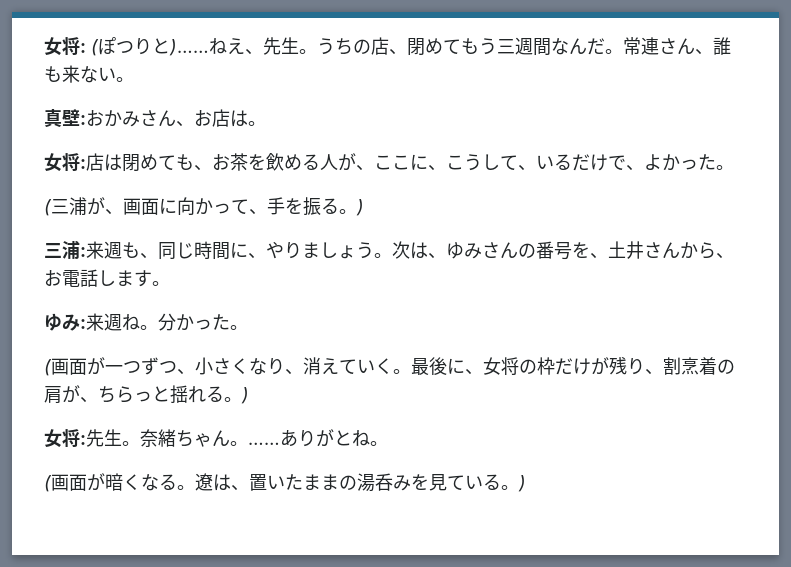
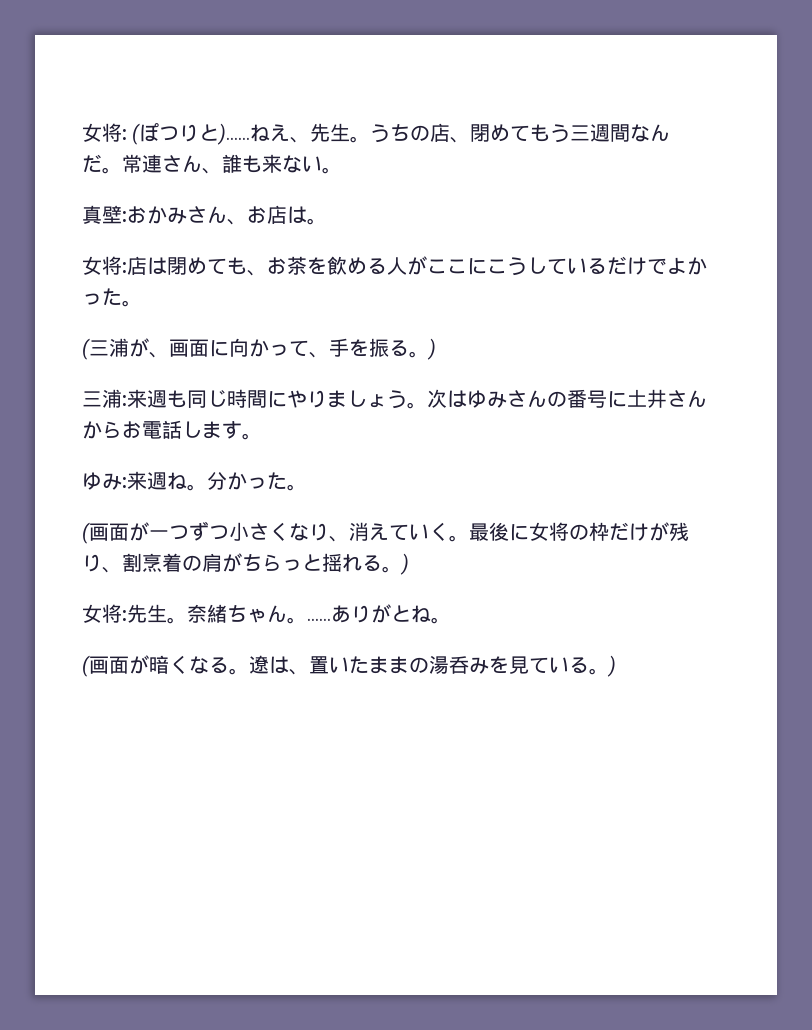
- 女将:店は閉めても、お茶を飲める人が、ここに、こうして、いるだけで、よかった。
+ 女将:店は閉めても、お茶を飲める人がここにこうしているだけでよかった。
- 三浦:来週も、同じ時間に、やりましょう。
+ 三浦:来週も同じ時間にやりましょう。
- 次は、ゆみさんの番号を、土井さんから、お電話します。
+ 次はゆみさんの番号に土井さんからお電話します。
- (画面が一つずつ、小さくなり、消えていく。
+ (画面が一つずつ小さくなり、消えていく。
- 最後に、女将の枠だけが残り、割烹着の肩が、ちらっと揺れる。)
+ 最後に女将の枠だけが残り、割烹着の肩がちらっと揺れる。)

